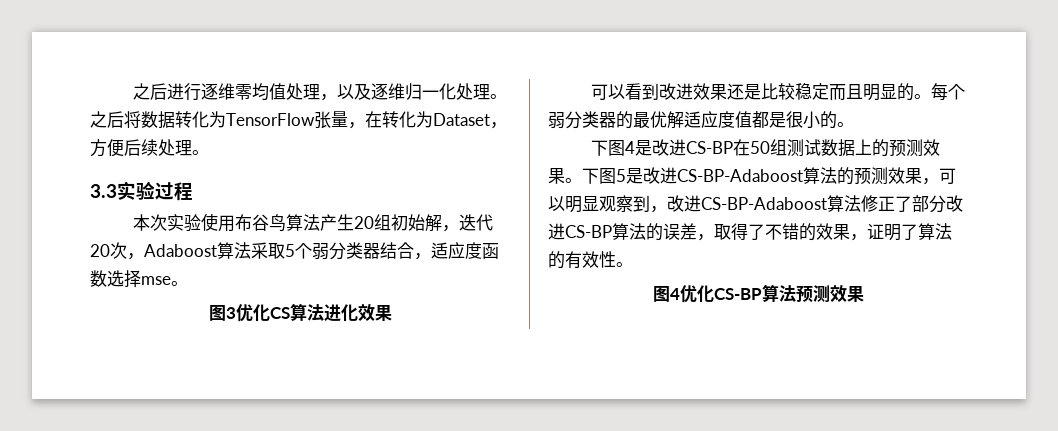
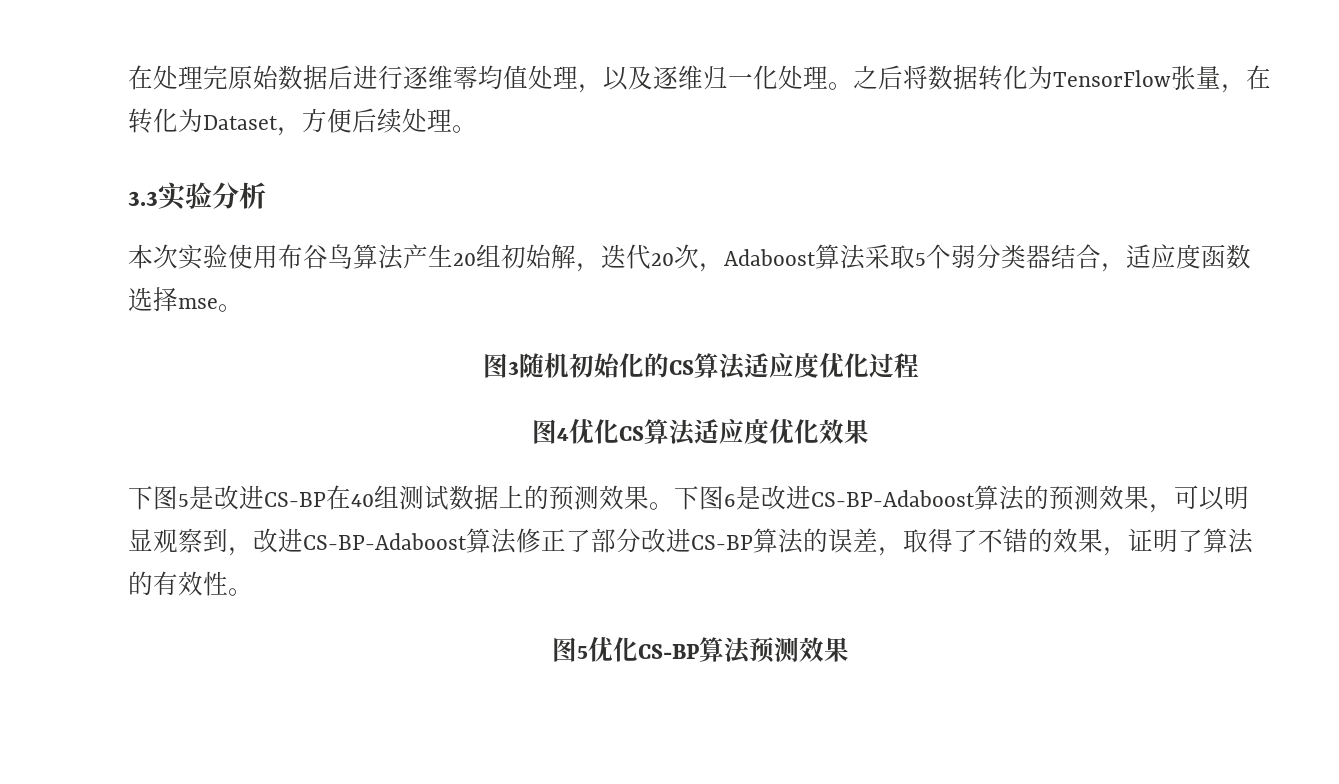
- 之后进行逐维零均值处理，以及逐维归一化处理。
+ 在处理完原始数据后进行逐维零均值处理，以及逐维归一化处理。
- 3.3实验过程
+ 3.3实验分析
- 图3优化CS算法进化效果
+ 图3随机初始化的CS算法适应度优化过程
+ 图4优化CS算法适应度优化效果
- 可以看到改进效果还是比较稳定而且明显的。每个弱分类器的最优解适应度值都是很小的。
- 下图4是改进CS-BP在50组测试数据上的预测效果。
+ 下图5是改进CS-BP在40组测试数据上的预测效果。
- 下图5是改进CS-BP-Adaboost算法的预测效果，可以明显观察到，改进CS-BP-Adaboost算法修正了部分改进CS-BP算法的误差，取得了不错的效果，证明了算法的有效性。
+ 下图6是改进CS-BP-Adaboost算法的预测效果，可以明显观察到，改进CS-BP-Adaboost算法修正了部分改进CS-BP算法的误差，取得了不错的效果，证明了算法的有效性。
- 图4优化CS-BP算法预测效果
+ 图5优化CS-BP算法预测效果

